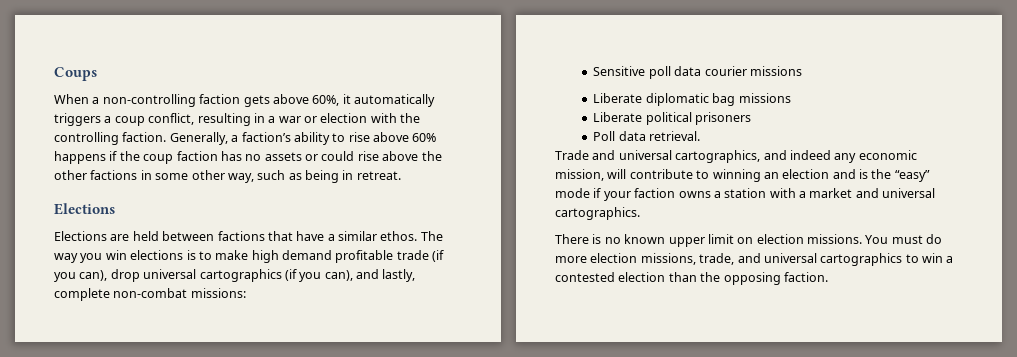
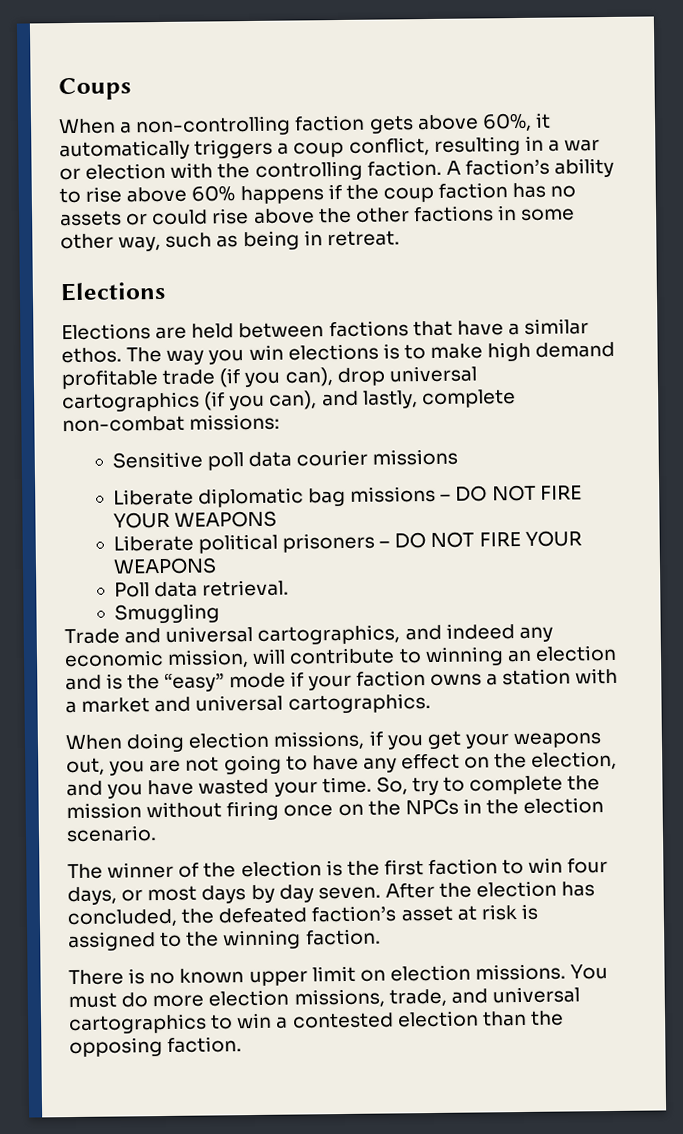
- Generally, a faction’s ability to rise above 60% happens if the coup faction has no assets or could rise above the other factions in some other way, such as being in retreat.
+ A faction’s ability to rise above 60% happens if the coup faction has no assets or could rise above the other factions in some other way, such as being in retreat.
- Liberate diplomatic bag missions
- Liberate political prisoners
+ Liberate diplomatic bag missions – DO NOT FIRE YOUR WEAPONS
+ Liberate political prisoners – DO NOT FIRE YOUR WEAPONS
+ Smuggling
+ When doing election missions, if you get your weapons out, you are not going to have any effect on the election, and you have wasted your time. So, try to complete the mission without firing once on the NPCs in the election scenario.
+ The winner of the election is the first faction to win four days, or most days by day seven. After the election has concluded, the defeated faction’s asset at risk is assigned to the winning faction.

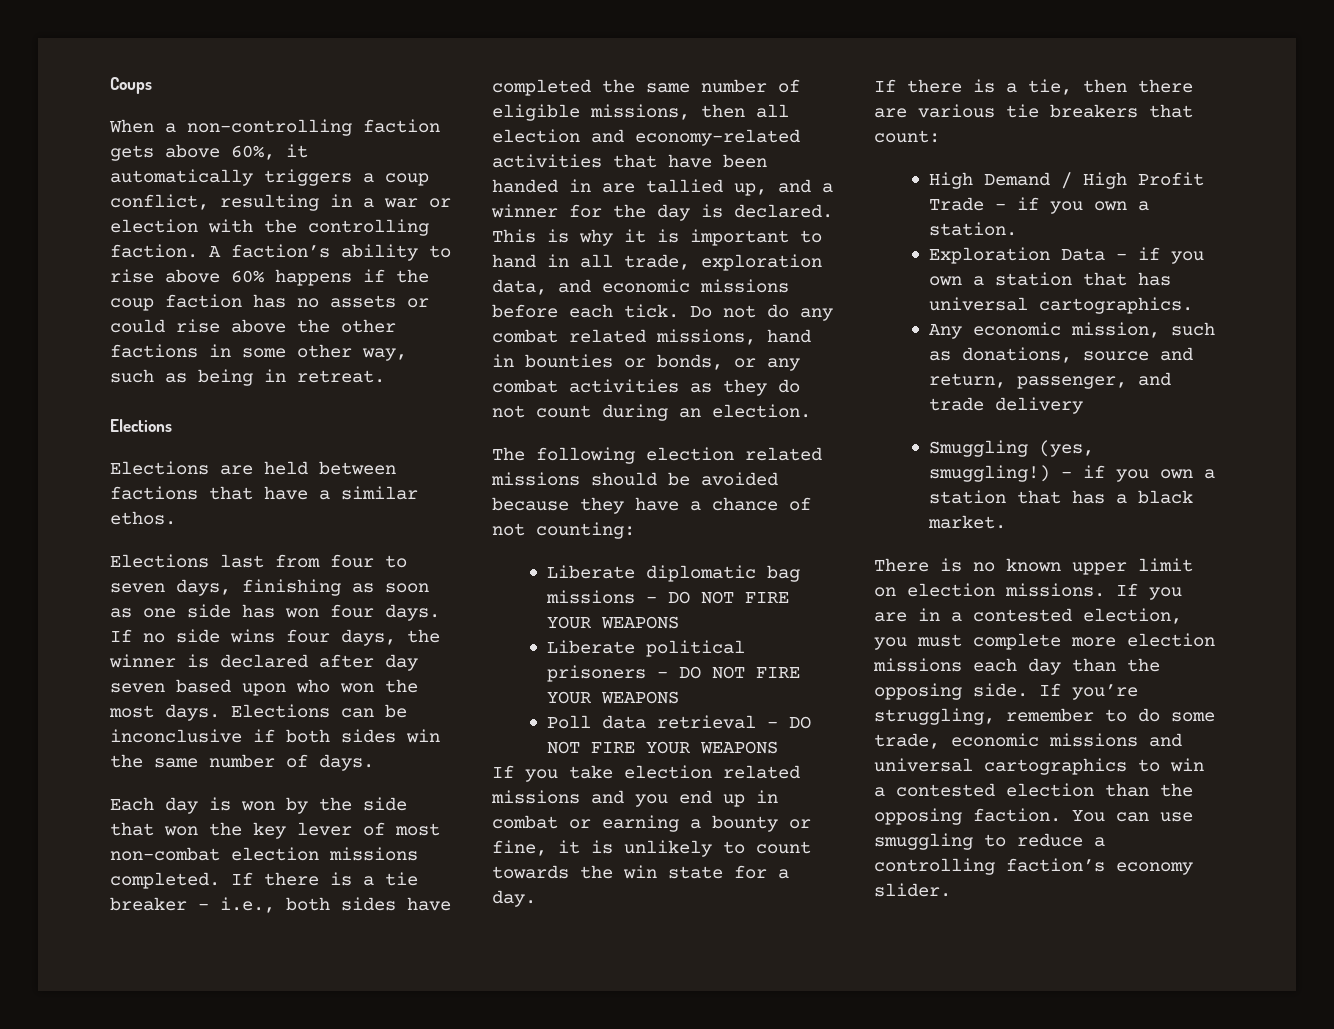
- Elections are held between factions that have a similar ethos. The way you win elections is to make high demand profitable trade (if you can), drop universal cartographics (if you can), and lastly, complete non-combat missions:
- Sensitive poll data courier missions
+ Elections are held between factions that have a similar ethos.
+ Elections last from four to seven days, finishing as soon as one side has won four days. If no side wins four days, the winner is declared after day seven based upon who won the most days. Elections can be inconclusive if both sides win the same number of days.
+ Each day is won by the side that won the key lever of most non-combat election missions completed. If there is a tie breaker – i.e., both sides have completed the same number of eligible missions, then all election and economy-related activities that have been handed in are tallied up, and a winner for the day is declared. This is why it is important to hand in all trade, exploration data, and economic missions before each tick. Do not do any combat related missions, hand in bounties or bonds, or any combat activities as they do not count during an election.
+ The following election related missions should be avoided because they have a chance of not counting:
- Poll data retrieval.
- Smuggling
- Trade and universal cartographics, and indeed any economic mission, will contribute to winning an election and is the “easy” mode if your faction owns a station with a market and universal cartographics.
- When doing election missions, if you get your weapons out, you are not going to have any effect on the election, and you have wasted your time. So, try to complete the mission without firing once on the NPCs in the election scenario.
- The winner of the election is the first faction to win four days, or most days by day seven. After the election has concluded, the defeated faction’s asset at risk is assigned to the winning faction.
+ Poll data retrieval – DO NOT FIRE YOUR WEAPONS
+ If you take election related missions and you end up in combat or earning a bounty or fine, it is unlikely to count towards the win state for a day.
+ If there is a tie, then there are various tie breakers that count:
+ High Demand / High Profit Trade – if you own a station.
+ Exploration Data – if you own a station that has universal cartographics.
+ Any economic mission, such as donations, source and return, passenger, and trade delivery
+ Smuggling (yes, smuggling!) – if you own a station that has a black market.
- You must do more election missions, trade, and universal cartographics to win a contested election than the opposing faction.
+ If you are in a contested election, you must complete more election missions each day than the opposing side. If you’re struggling, remember to do some trade, economic missions and universal cartographics to win a contested election than the opposing faction.
+ You can use smuggling to reduce a controlling faction’s economy slider.

